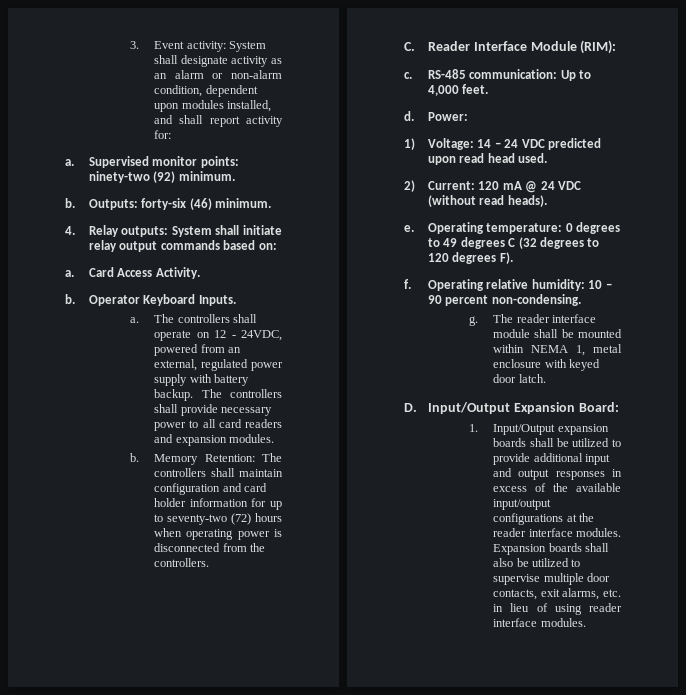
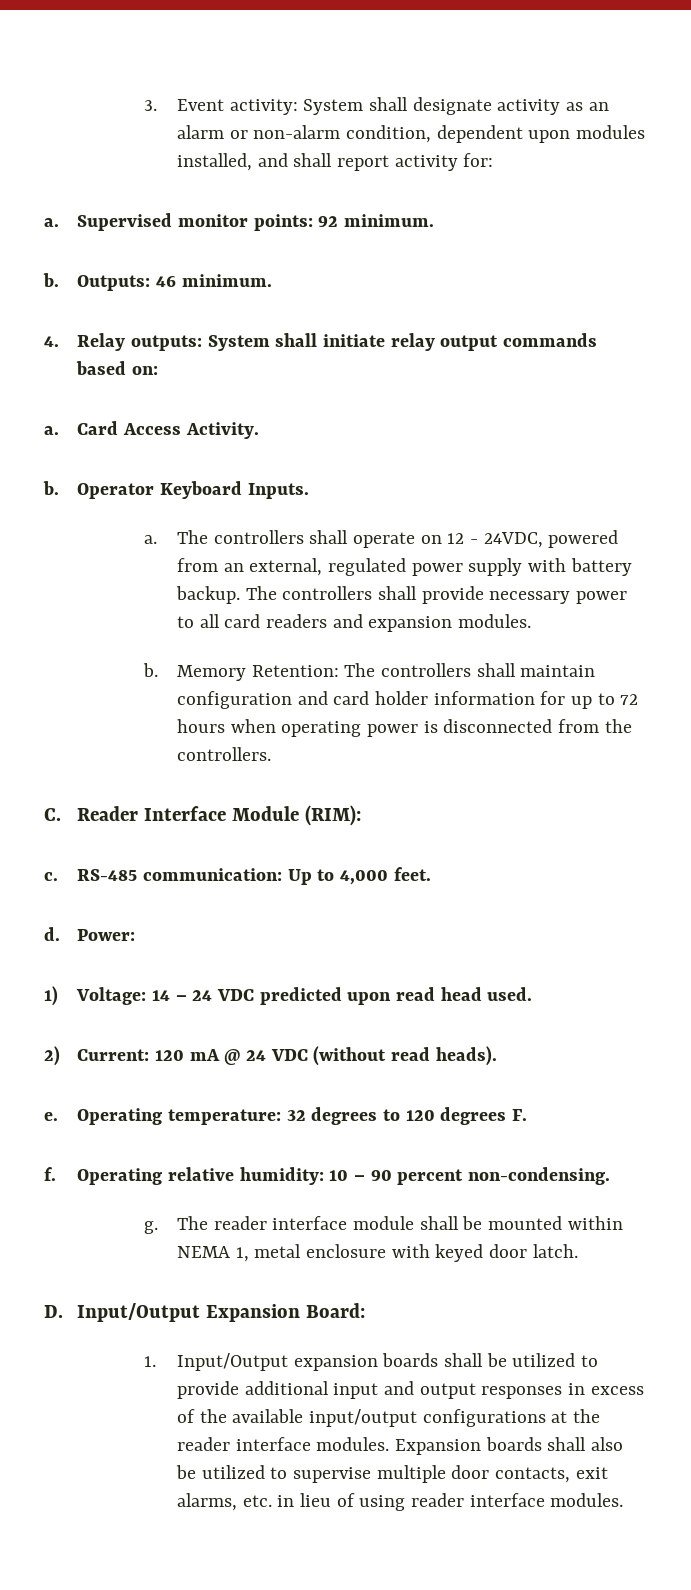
- Supervised monitor points: ninety-two (92) minimum.
+ Supervised monitor points: 92 minimum.
- Outputs: forty-six (46) minimum.
+ Outputs: 46 minimum.
- Memory Retention: The controllers shall maintain configuration and card holder information for up to seventy-two (72) hours when operating power is disconnected from the controllers.
+ Memory Retention: The controllers shall maintain configuration and card holder information for up to 72 hours when operating power is disconnected from the controllers.
- Operating temperature: 0 degrees to 49 degrees C (32 degrees to 120 degrees F).
+ Operating temperature: 32 degrees to 120 degrees F.

